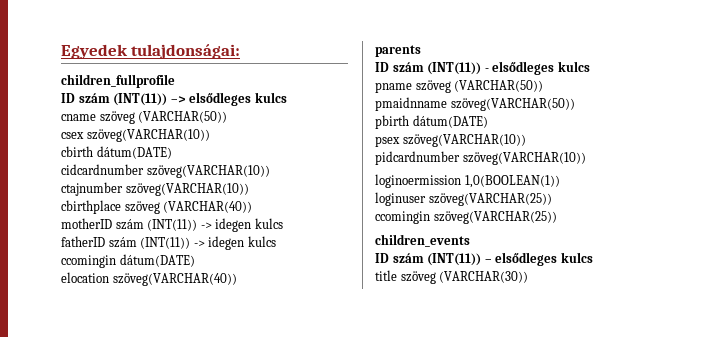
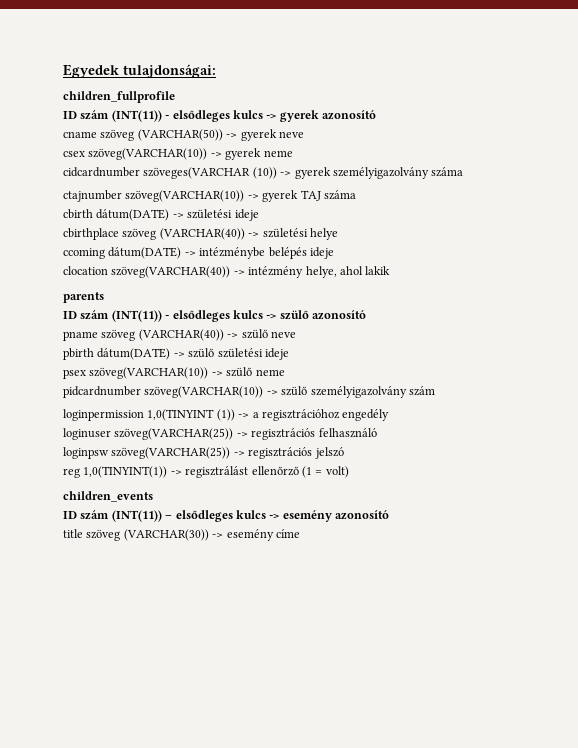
- ID szám (INT(11)) –> elsődleges kulcs
+ ID szám (INT(11)) - elsődleges kulcs -> gyerek azonosító
- cname szöveg (VARCHAR(50))
+ cname szöveg (VARCHAR(50)) -> gyerek neve
- csex szöveg(VARCHAR(10))
- cbirth dátum(DATE)
- cidcardnumber szöveg(VARCHAR(10))
- ctajnumber szöveg(VARCHAR(10))
- cbirthplace szöveg (VARCHAR(40))
- motherID szám (INT(11)) -> idegen kulcs
- fatherID szám (INT(11)) -> idegen kulcs
- ccomingin dátum(DATE)
- elocation szöveg(VARCHAR(40))
+ csex szöveg(VARCHAR(10)) -> gyerek neme
+ cidcardnumber szöveges(VARCHAR (10)) -> gyerek személyigazolvány száma
+ ctajnumber szöveg(VARCHAR(10)) -> gyerek TAJ száma
+ cbirth dátum(DATE) -> születési ideje
+ cbirthplace szöveg (VARCHAR(40)) -> születési helye
+ ccoming dátum(DATE) -> intézménybe belépés ideje
+ clocation szöveg(VARCHAR(40)) -> intézmény helye, ahol lakik
  parents
- ID szám (INT(11)) - elsődleges kulcs
+ ID szám (INT(11)) - elsődleges kulcs -> szülő azonosító
- pname szöveg (VARCHAR(50))
- pmaidnname szöveg(VARCHAR(50))
- pbirth dátum(DATE)
+ pname szöveg (VARCHAR(40)) -> szülő neve
+ pbirth dátum(DATE) -> szülő születési ideje
- psex szöveg(VARCHAR(10))
+ psex szöveg(VARCHAR(10)) -> szülő neme
- pidcardnumber szöveg(VARCHAR(10))
- loginoermission 1,0(BOOLEAN(1))
- loginuser szöveg(VARCHAR(25))
- ccomingin szöveg(VARCHAR(25))
+ pidcardnumber szöveg(VARCHAR(10)) -> szülő személyigazolvány szám
+ loginpermission 1,0(TINYINT (1)) -> a regisztrációhoz engedély
+ loginuser szöveg(VARCHAR(25)) -> regisztrációs felhasználó
+ loginpsw szöveg(VARCHAR(25)) -> regisztrációs jelszó
+ reg 1,0(TINYINT(1)) -> regisztrálást ellenőrző (1 = volt)
  children_events
- ID szám (INT(11)) – elsődleges kulcs
+ ID szám (INT(11)) – elsődleges kulcs -> esemény azonosító
- title szöveg (VARCHAR(30))
+ title szöveg (VARCHAR(30)) -> esemény címe

